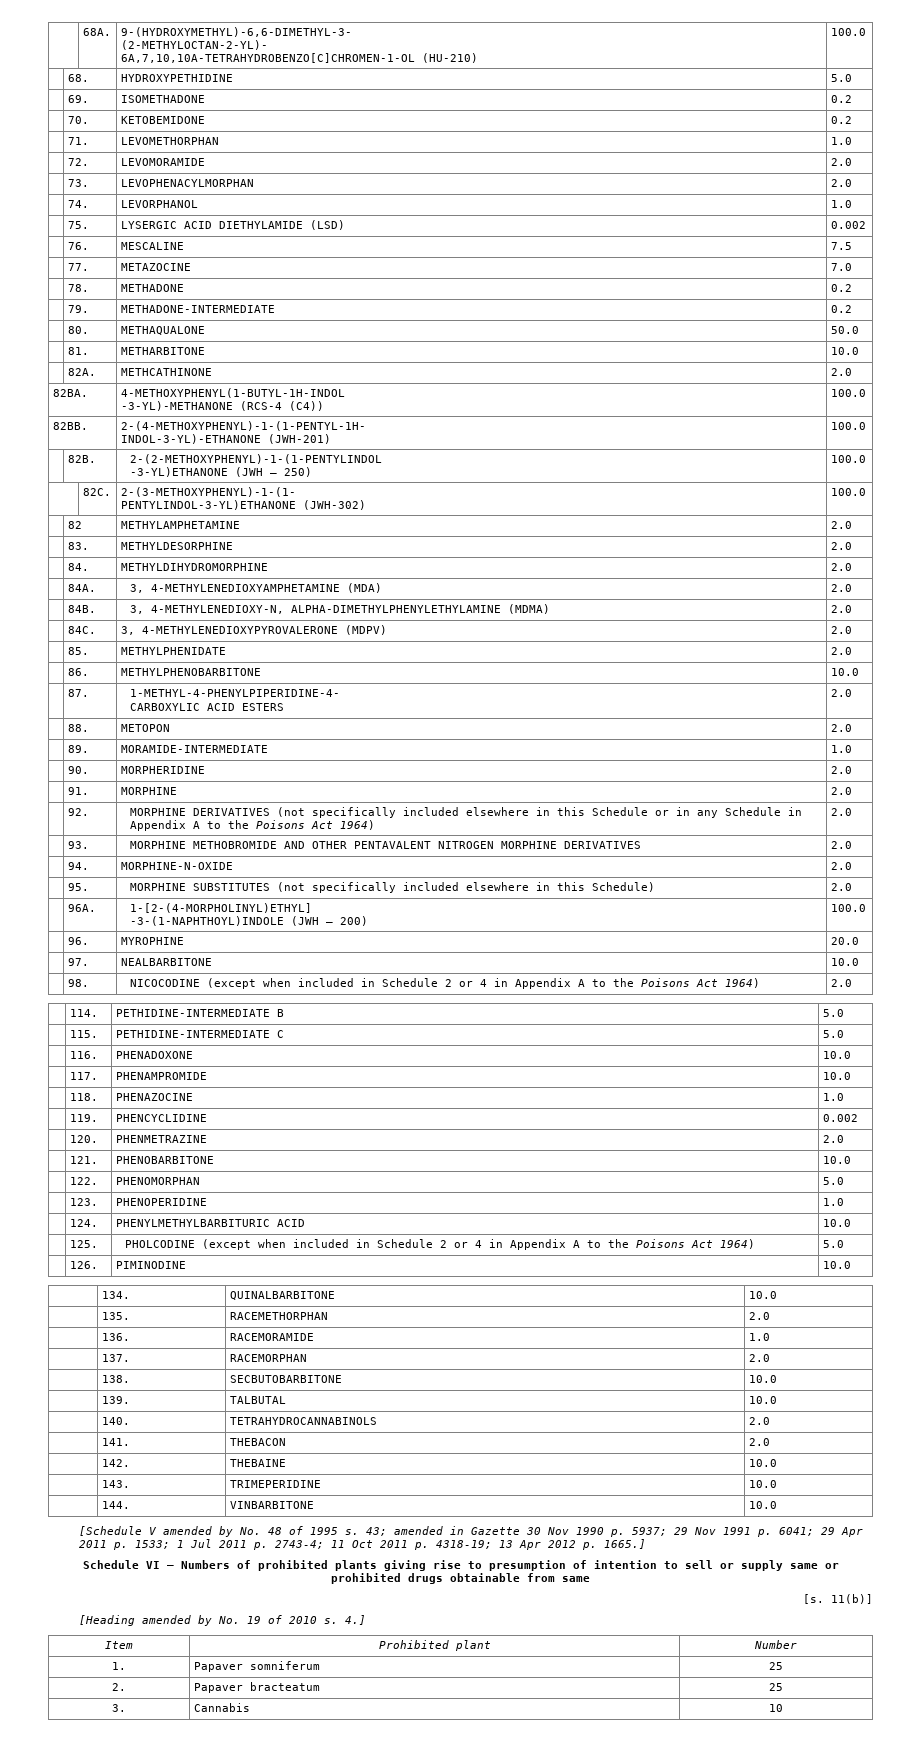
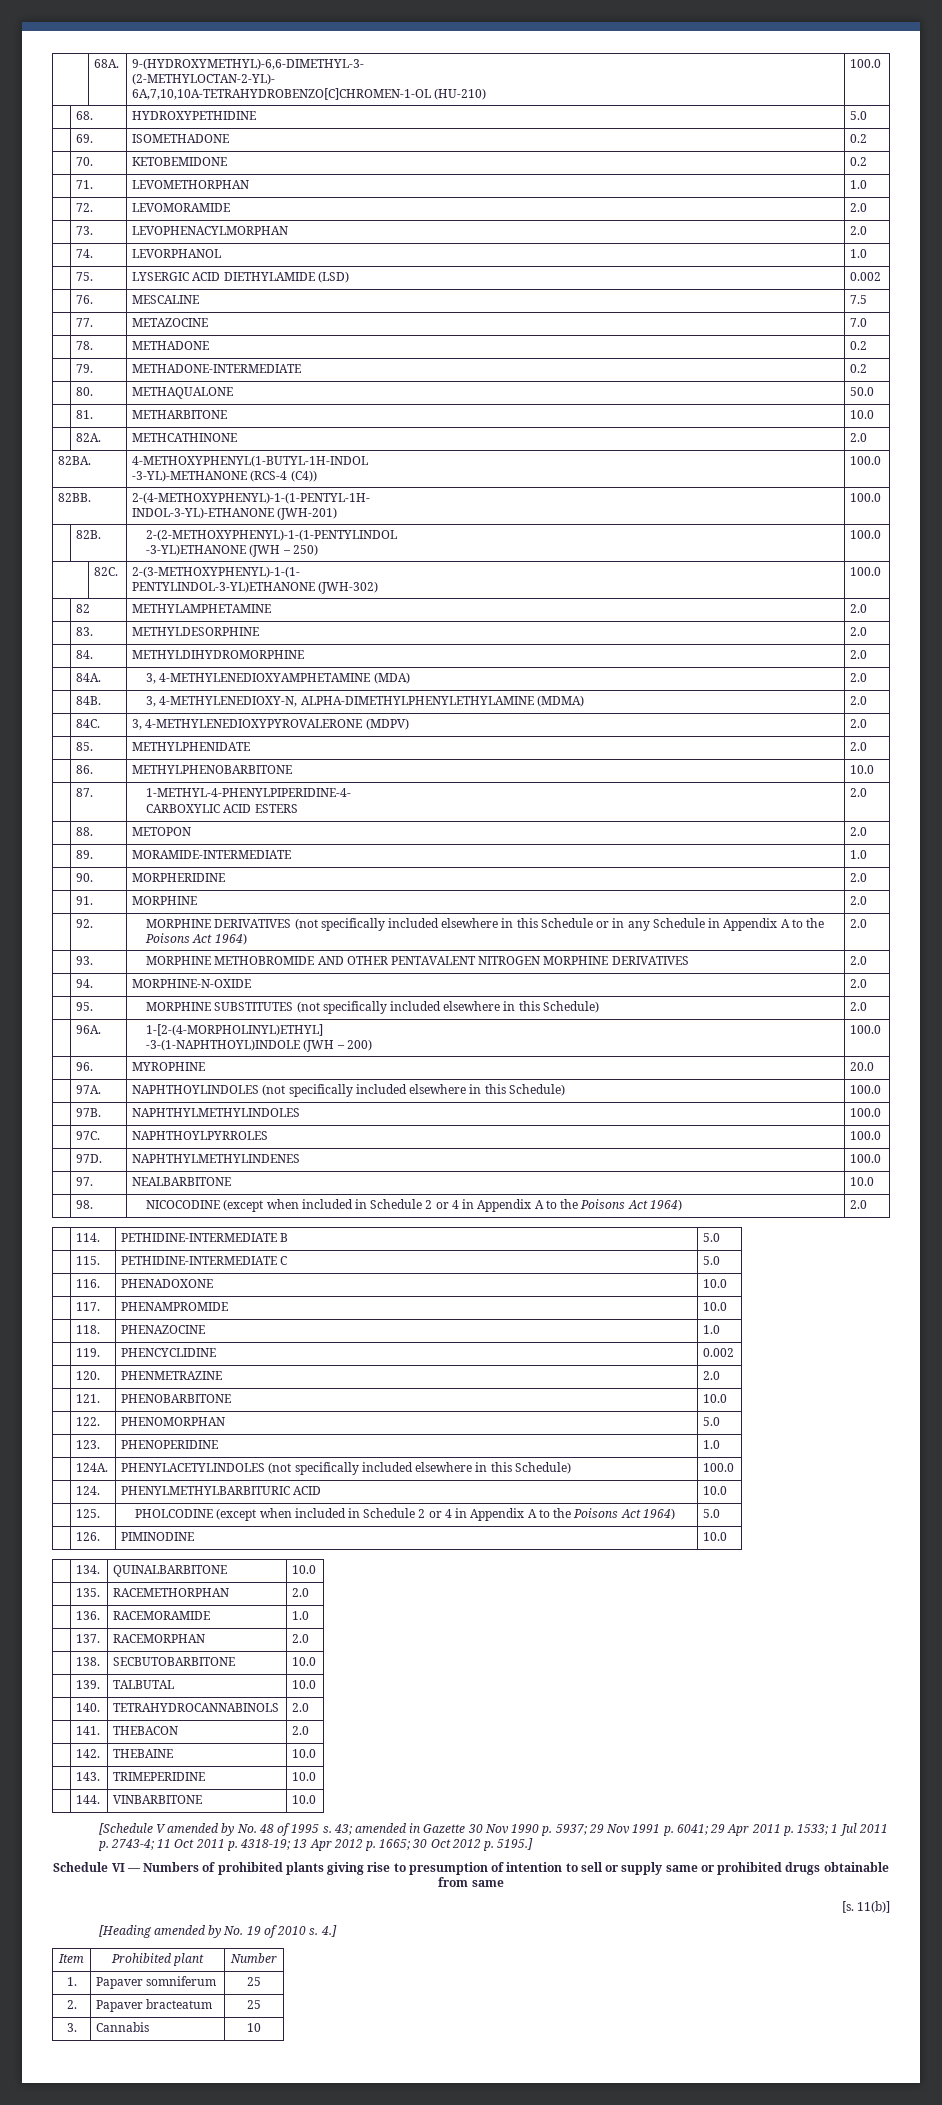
+ | 97A. | NAPHTHOYLINDOLES (not specifically included elsewhere in this Schedule) | 100.0
+ | 97B. | NAPHTHYLMETHYLINDOLES | 100.0
+ | 97C. | NAPHTHOYLPYRROLES | 100.0
+ | 97D. | NAPHTHYLMETHYLINDENES | 100.0
+ | 124A. | PHENYLACETYLINDOLES (not specifically included elsewhere in this Schedule) | 100.0
- 43; amended in Gazette 30 Nov 1990 p. 5937; 29 Nov 1991 p. 6041; 29 Apr 2011 p. 1533; 1 Jul 2011 p. 2743-4; 11 Oct 2011 p. 4318-19; 13 Apr 2012 p. 1665.]
+ 43; amended in Gazette 30 Nov 1990 p. 5937; 29 Nov 1991 p. 6041; 29 Apr 2011 p. 1533; 1 Jul 2011 p. 2743-4; 11 Oct 2011 p. 4318-19; 13 Apr 2012 p. 1665; 30 Oct 2012 p. 5195.]

